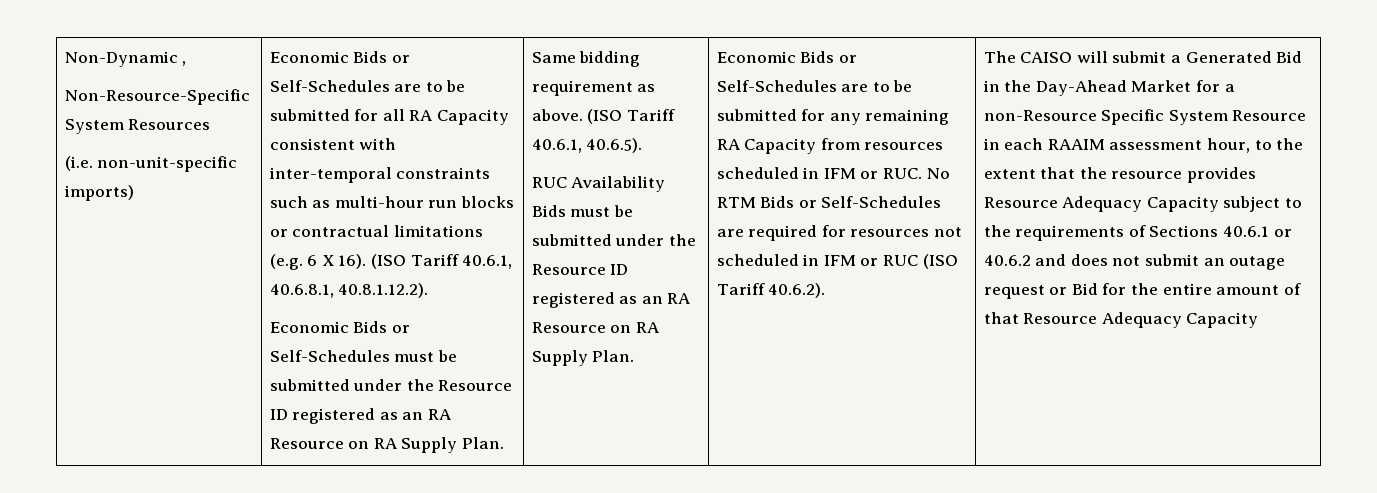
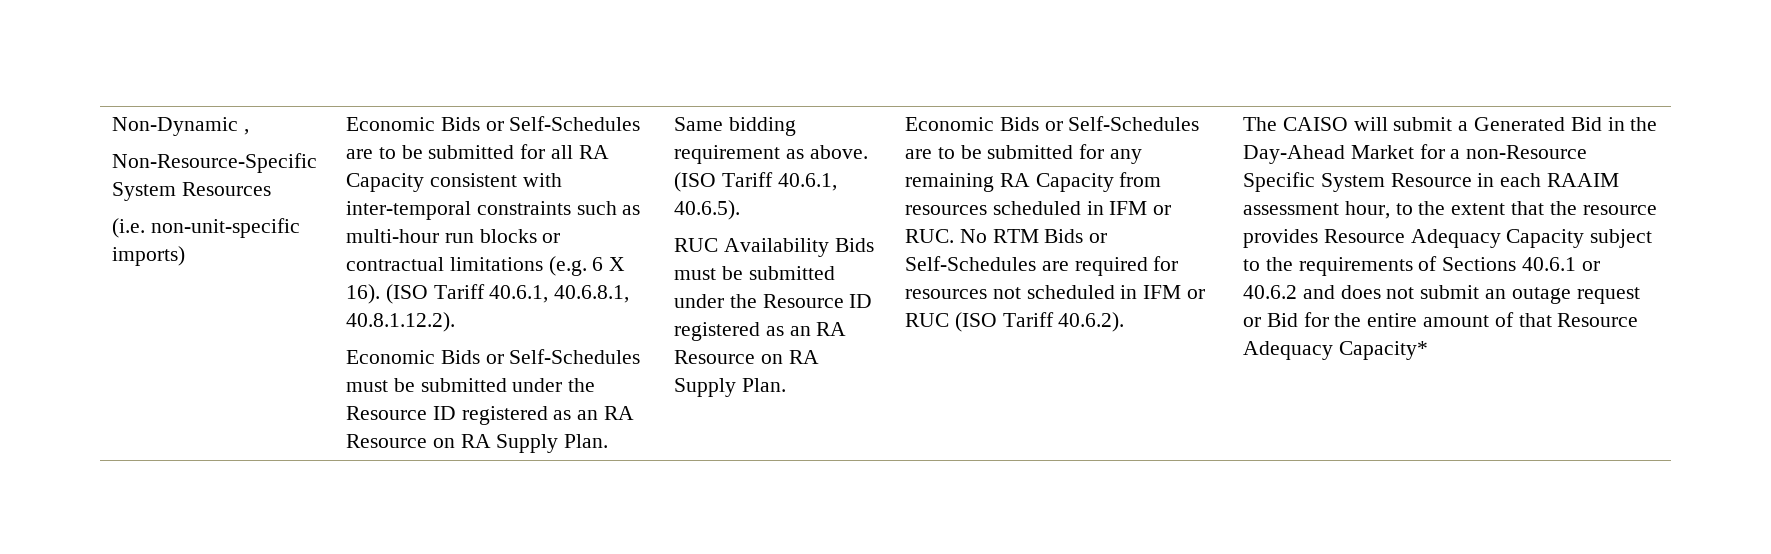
- The CAISO will submit a Generated Bid in the Day-Ahead Market for a non-Resource Specific System Resource in each RAAIM assessment hour, to the extent that the resource provides Resource Adequacy Capacity subject to the requirements of Sections 40.6.1 or 40.6.2 and does not submit an outage request or Bid for the entire amount of that Resource Adequacy Capacity
+ The CAISO will submit a Generated Bid in the Day-Ahead Market for a non-Resource Specific System Resource in each RAAIM assessment hour, to the extent that the resource provides Resource Adequacy Capacity subject to the requirements of Sections 40.6.1 or 40.6.2 and does not submit an outage request or Bid for the entire amount of that Resource Adequacy Capacity*

